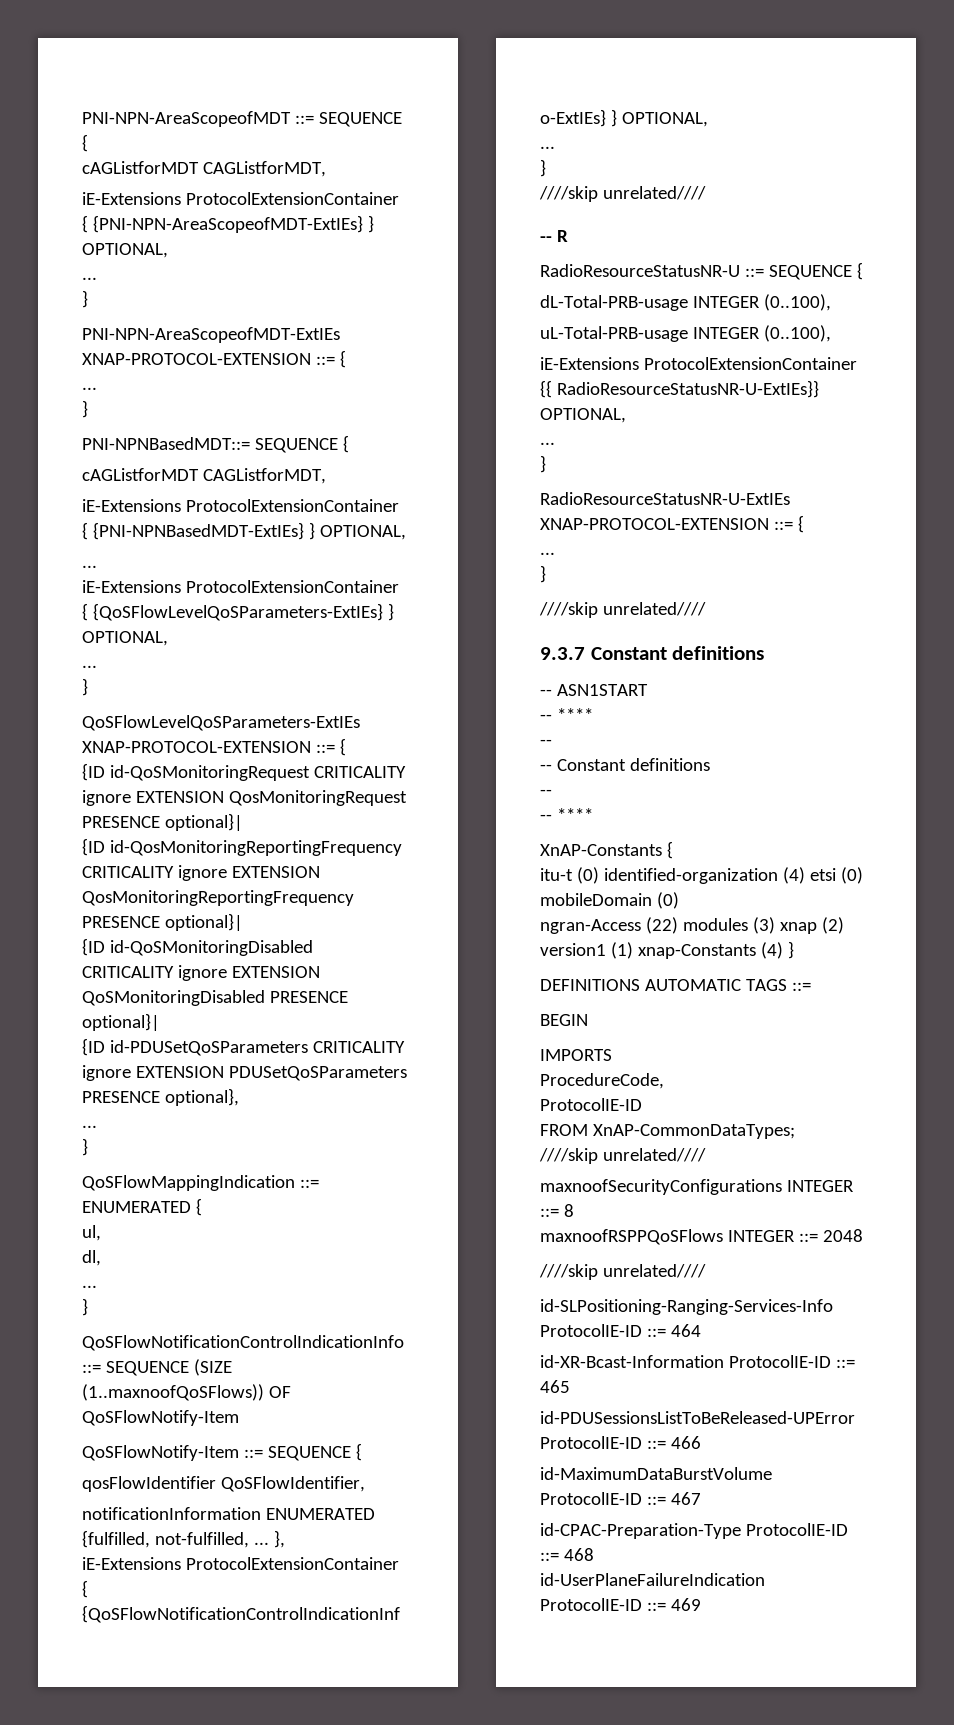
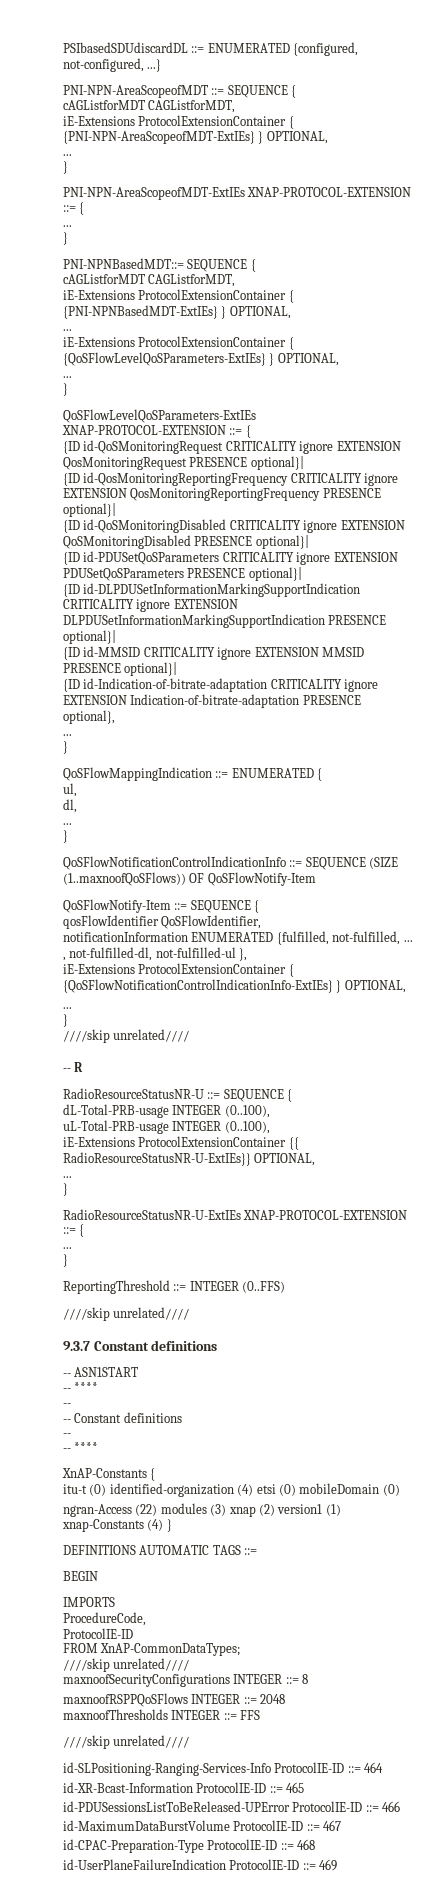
+ PSIbasedSDUdiscardDL ::= ENUMERATED {configured, not-configured, ...}
- {ID id-PDUSetQoSParameters CRITICALITY ignore EXTENSION PDUSetQoSParameters PRESENCE optional},
+ {ID id-PDUSetQoSParameters CRITICALITY ignore EXTENSION PDUSetQoSParameters PRESENCE optional}|
+ {ID id-DLPDUSetInformationMarkingSupportIndication CRITICALITY ignore EXTENSION DLPDUSetInformationMarkingSupportIndication PRESENCE optional}|
+ {ID id-MMSID CRITICALITY ignore EXTENSION MMSID PRESENCE optional}|
+ {ID id-Indication-of-bitrate-adaptation CRITICALITY ignore EXTENSION Indication-of-bitrate-adaptation PRESENCE optional},
- notificationInformation ENUMERATED {fulfilled, not-fulfilled, ... },
+ notificationInformation ENUMERATED {fulfilled, not-fulfilled, ... , not-fulfilled-dl, not-fulfilled-ul },
+ ReportingThreshold ::= INTEGER (0..FFS)
+ maxnoofThresholds INTEGER ::= FFS

